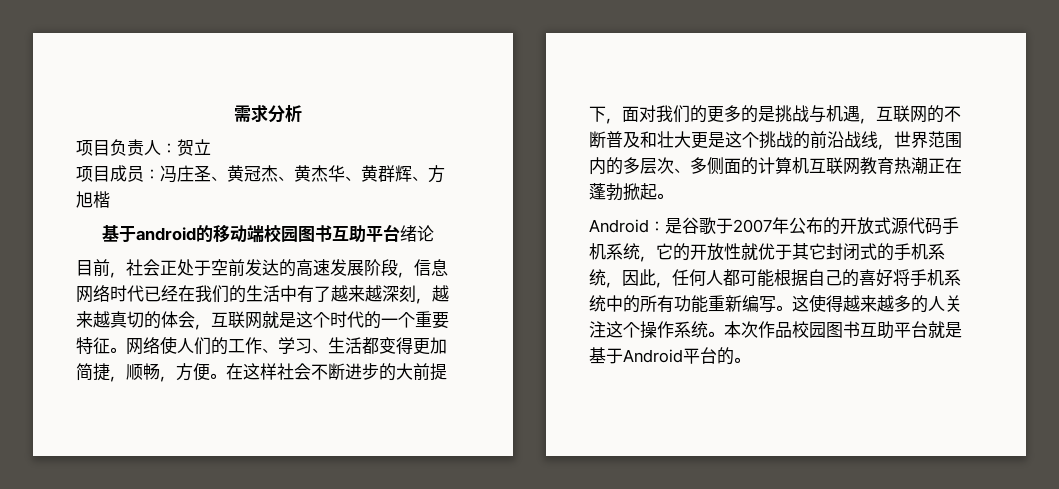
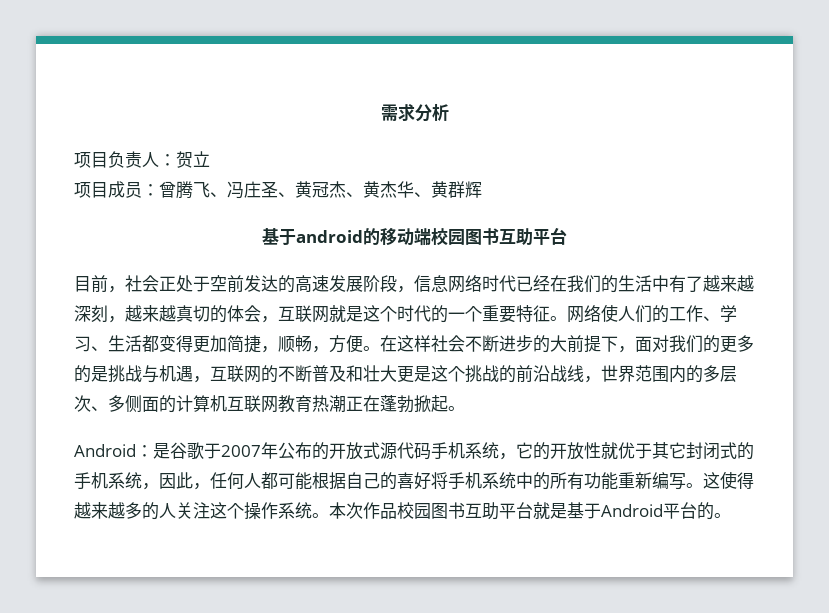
- 项目成员：冯庄圣、黄冠杰、黄杰华、黄群辉、方旭楷
+ 项目成员：曾腾飞、冯庄圣、黄冠杰、黄杰华、黄群辉
- 基于android的移动端校园图书互助平台绪论
+ 基于android的移动端校园图书互助平台

